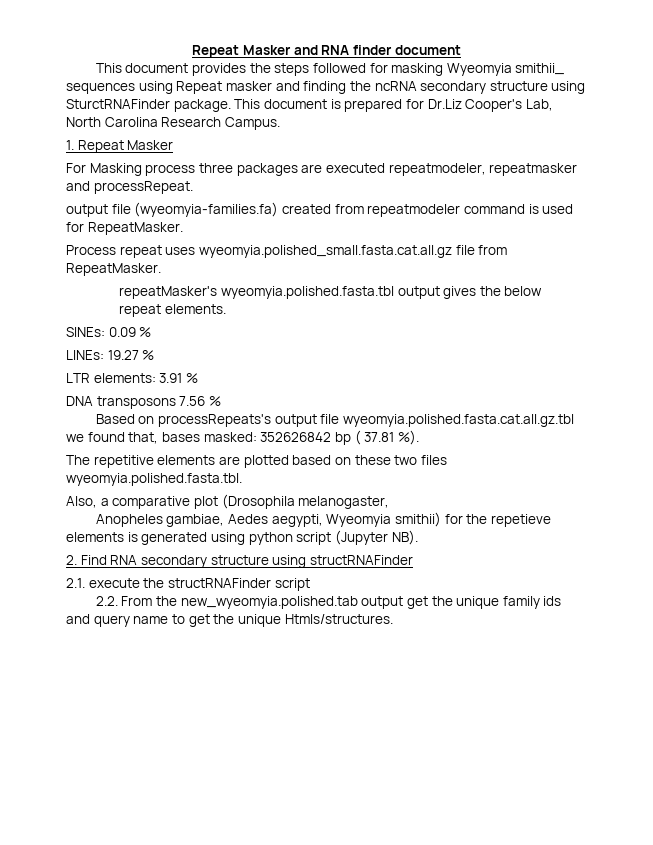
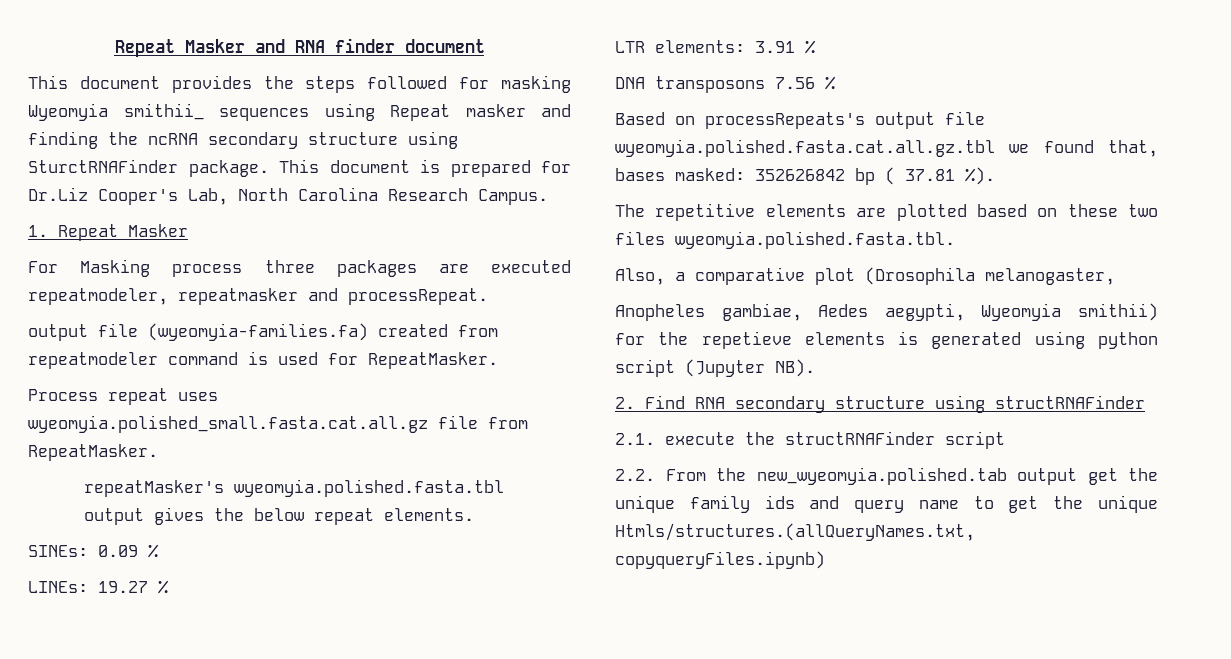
- 2.2. From the new_wyeomyia.polished.tab output get the unique family ids and query name to get the unique Htmls/structures.
+ 2.2. From the new_wyeomyia.polished.tab output get the unique family ids and query name to get the unique Htmls/structures.(allQueryNames.txt, copyqueryFiles.ipynb)

